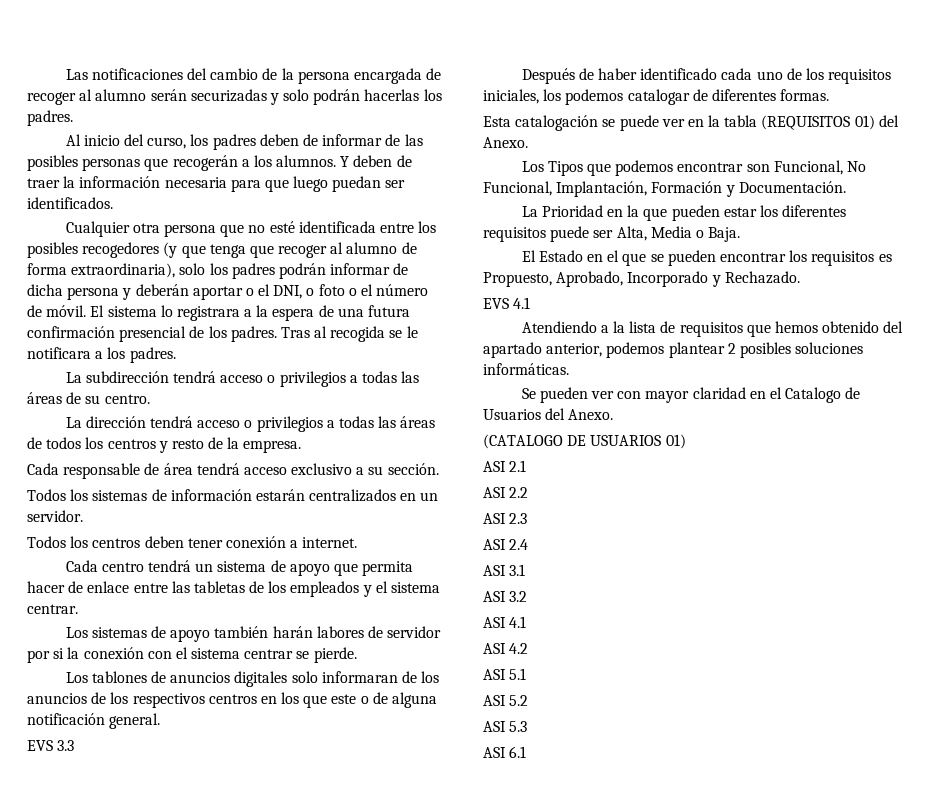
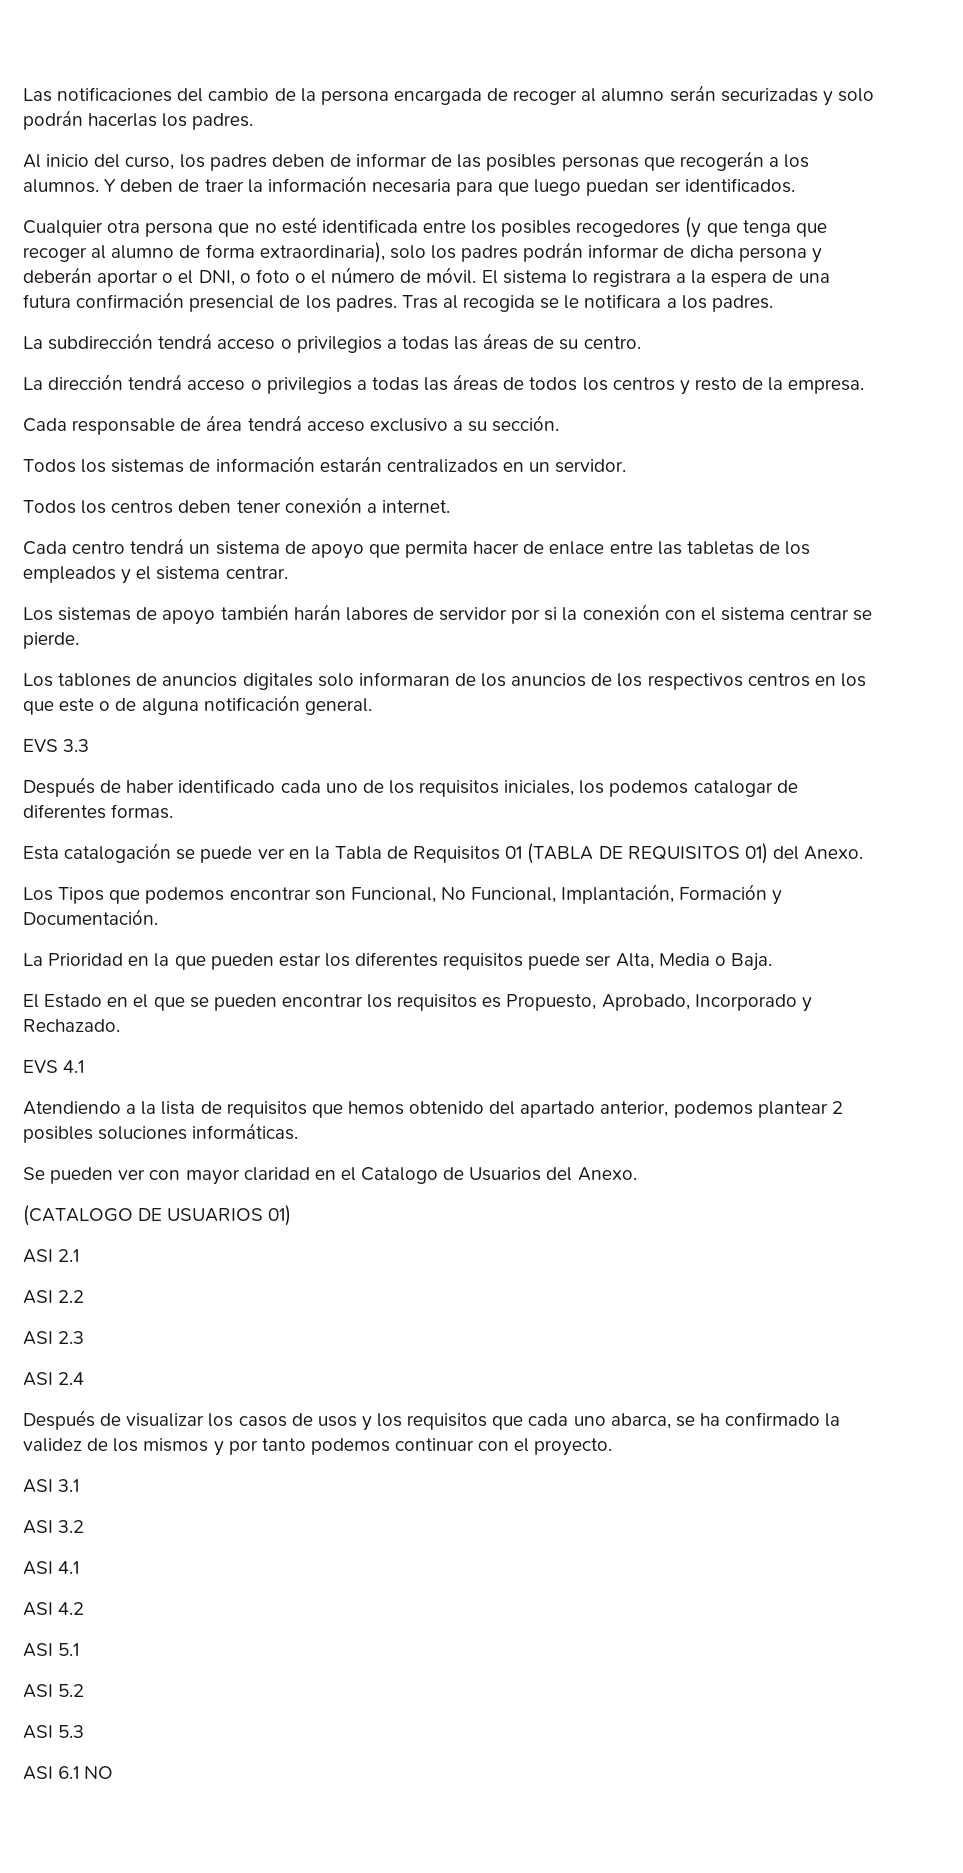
- Esta catalogación se puede ver en la tabla (REQUISITOS 01) del Anexo.
+ Esta catalogación se puede ver en la Tabla de Requisitos 01 (TABLA DE REQUISITOS 01) del Anexo.
+ Después de visualizar los casos de usos y los requisitos que cada uno abarca, se ha confirmado la validez de los mismos y por tanto podemos continuar con el proyecto.
- ASI 6.1
+ ASI 6.1 NO

